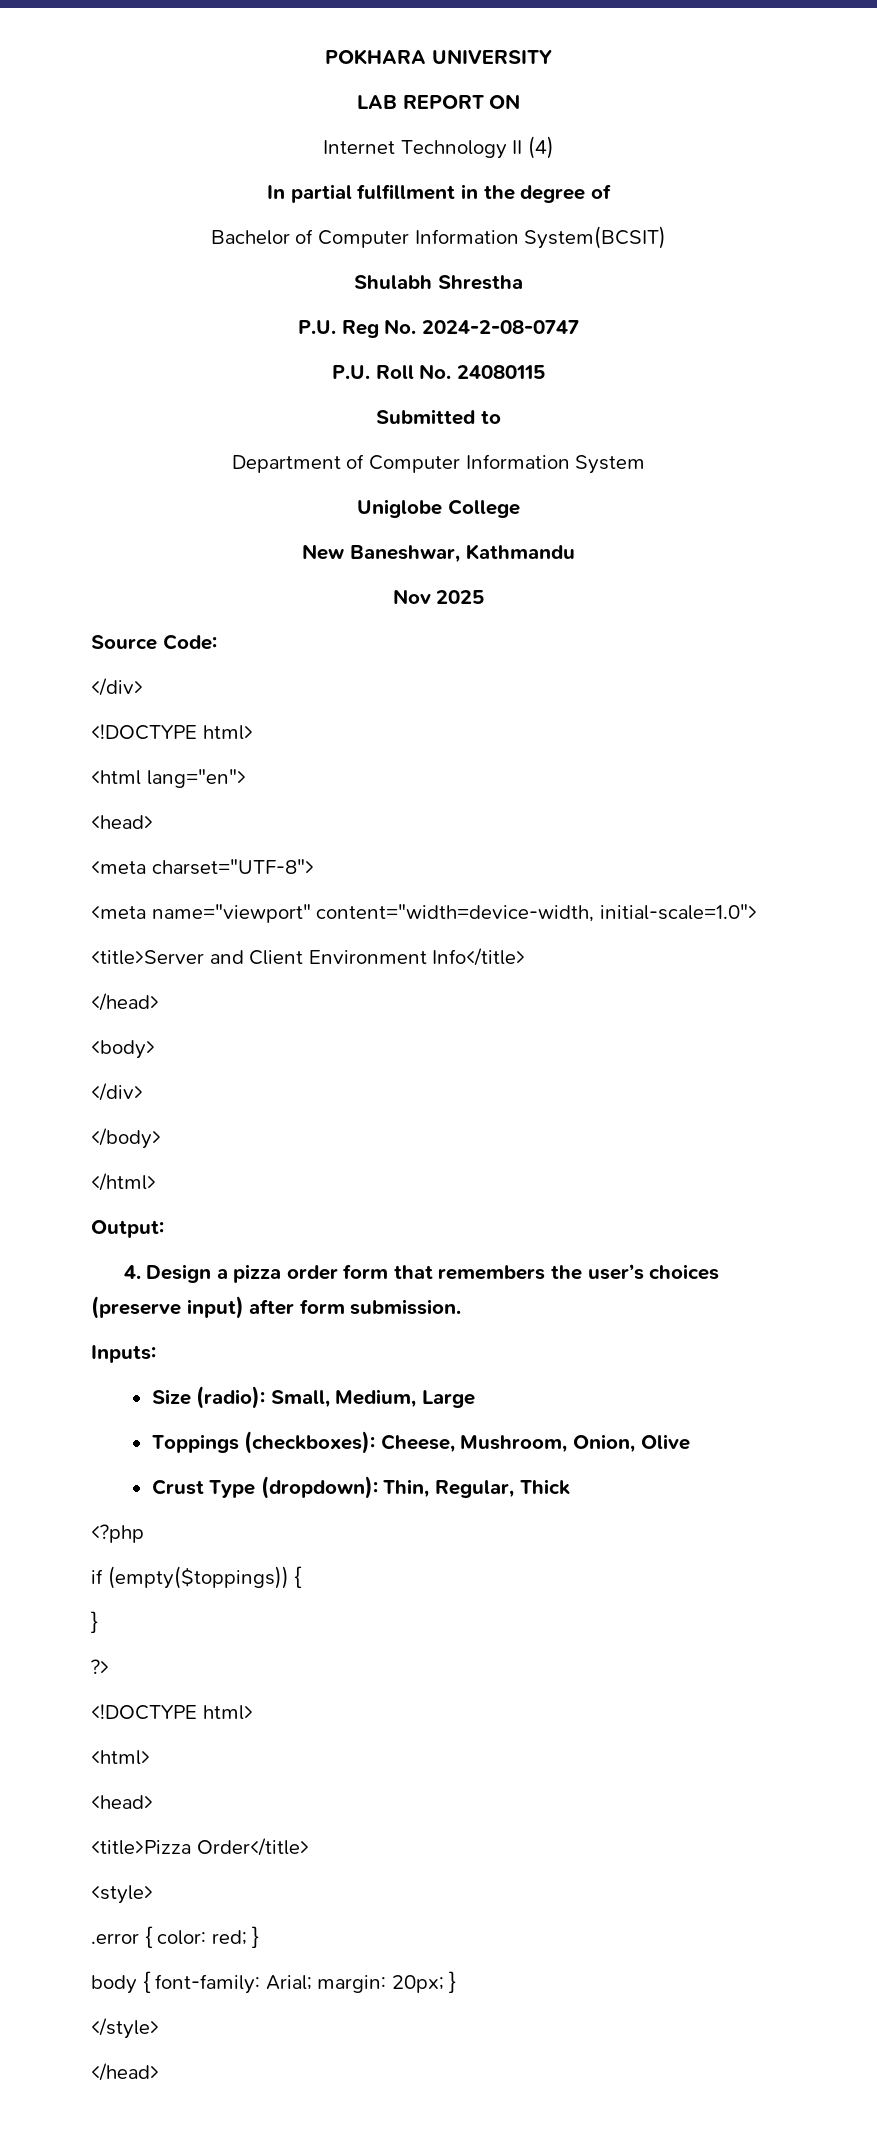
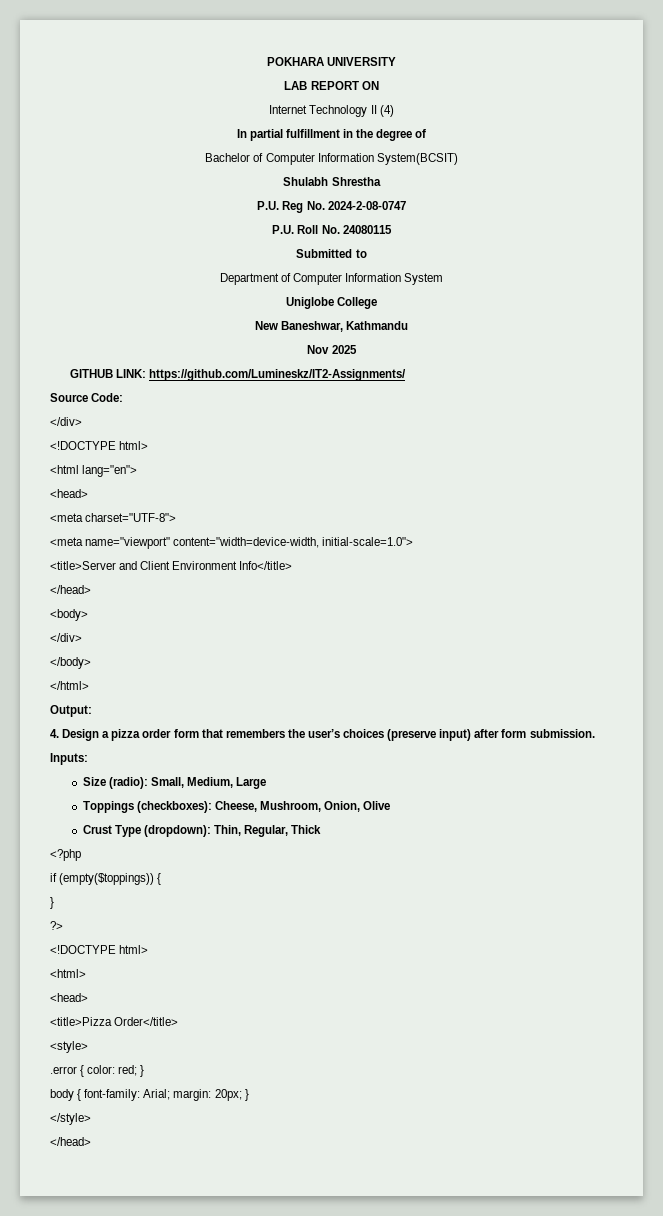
+ GITHUB LINK: https://github.com/Lumineskz/IT2-Assignments/

